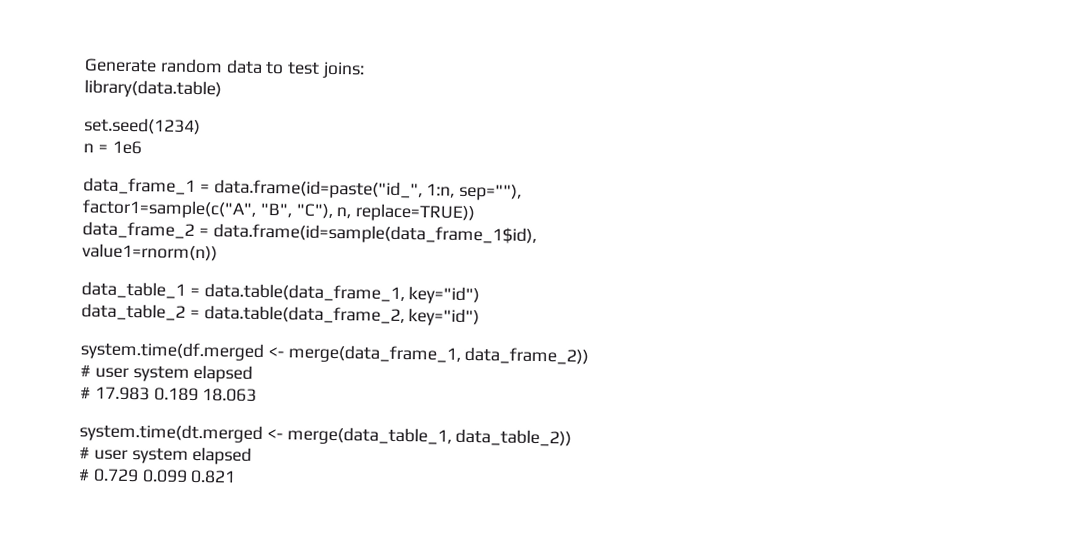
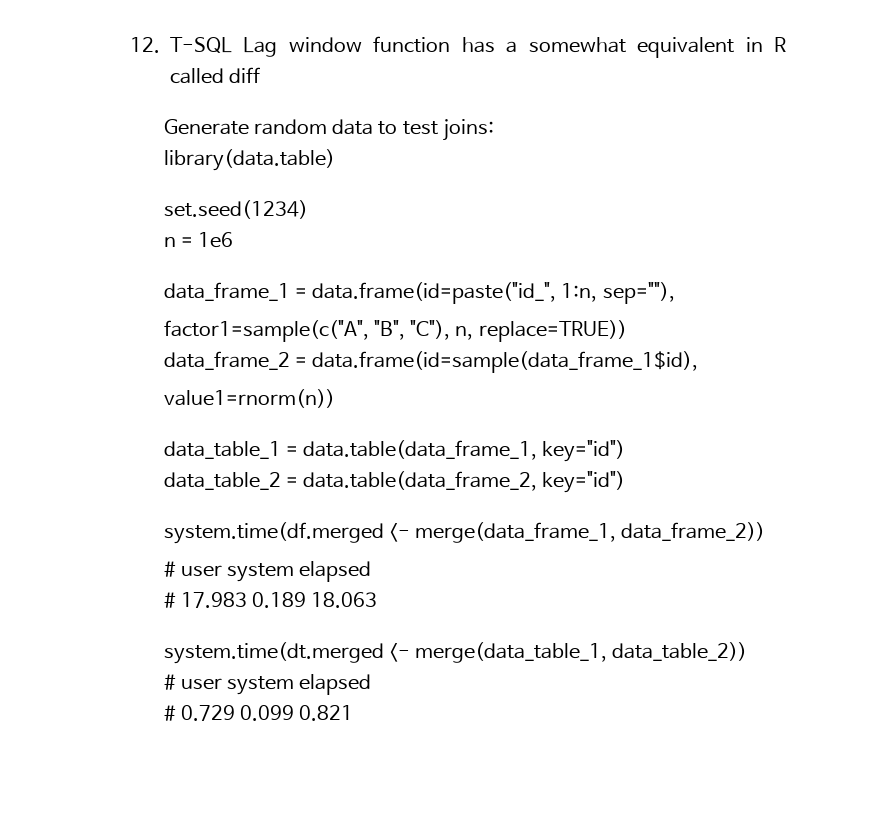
+ 12. T-SQL Lag window function has a somewhat equivalent in R called diff

